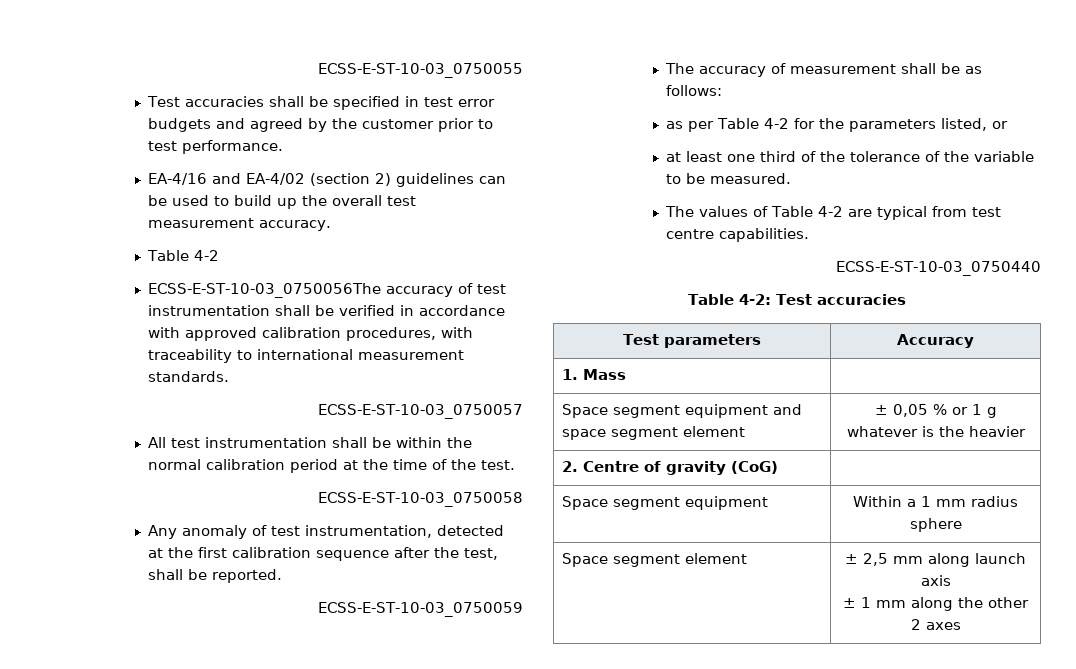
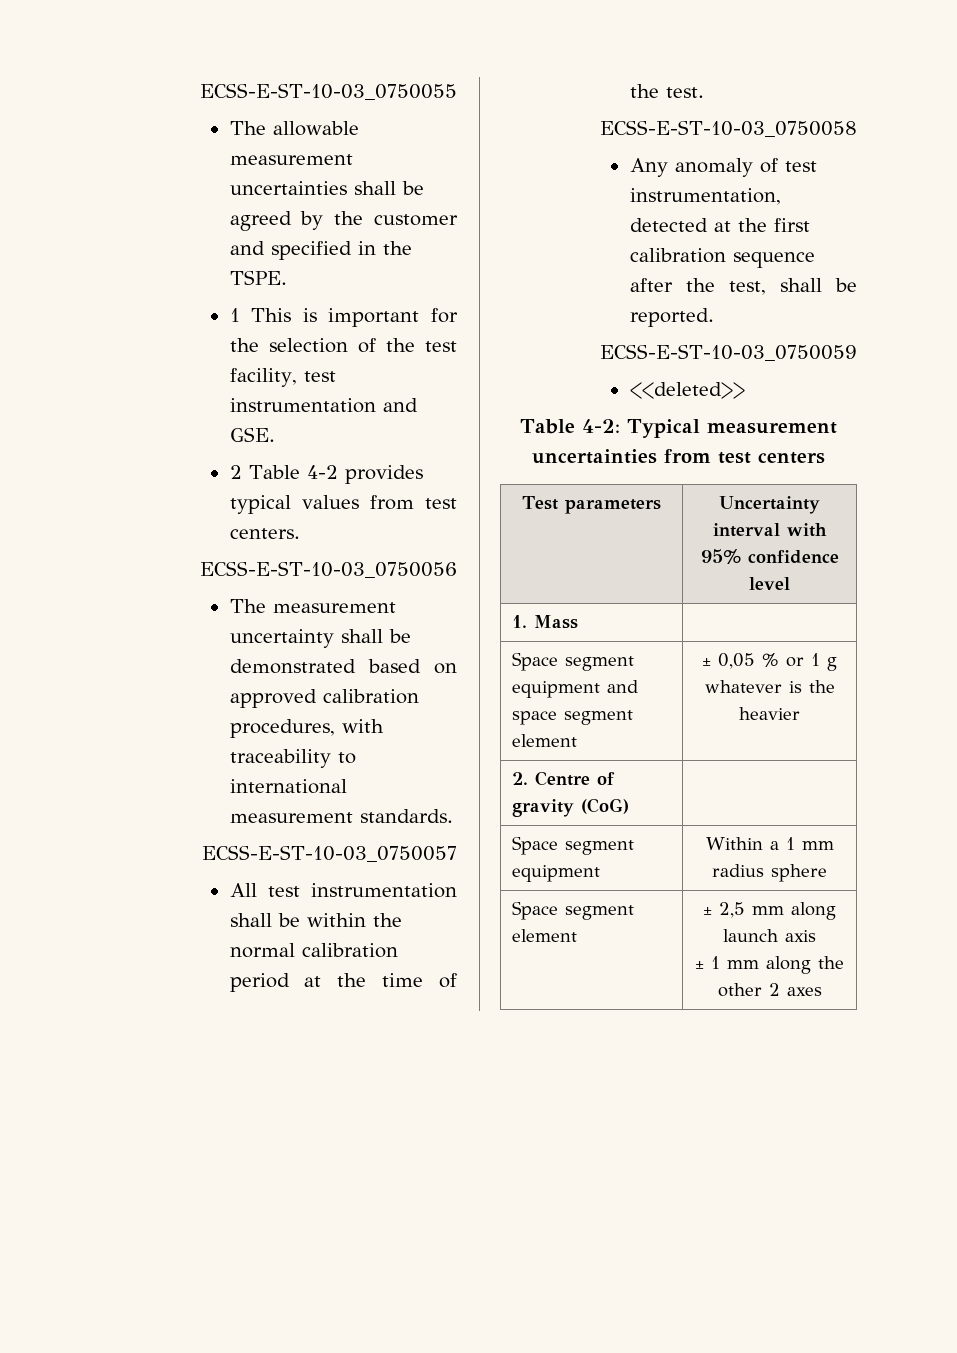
- Test accuracies shall be specified in test error budgets and agreed by the customer prior to test performance.
- EA-4/16 and EA-4/02 (section 2) guidelines can be used to build up the overall test measurement accuracy.
- Table 4-2
- ECSS-E-ST-10-03_0750056The accuracy of test instrumentation shall be verified in accordance with approved calibration procedures, with traceability to international measurement standards.
+ The allowable measurement uncertainties shall be agreed by the customer and specified in the TSPE.
+ 1 This is important for the selection of the test facility, test instrumentation and GSE.
+ 2 Table 4-2 provides typical values from test centers.
+ ECSS-E-ST-10-03_0750056
+ The measurement uncertainty shall be demonstrated based on approved calibration procedures, with traceability to international measurement standards.
- The accuracy of measurement shall be as follows:
- as per Table 4-2 for the parameters listed, or
- at least one third of the tolerance of the variable to be measured.
- The values of Table 4-2 are typical from test centre capabilities.
- ECSS-E-ST-10-03_0750440
- Table 4-2: Test accuracies
- Test parameters | Accuracy
+ <<deleted>>
+ Table 4-2: Typical measurement uncertainties from test centers
+ Test parameters | Uncertainty interval with 95% confidence level

